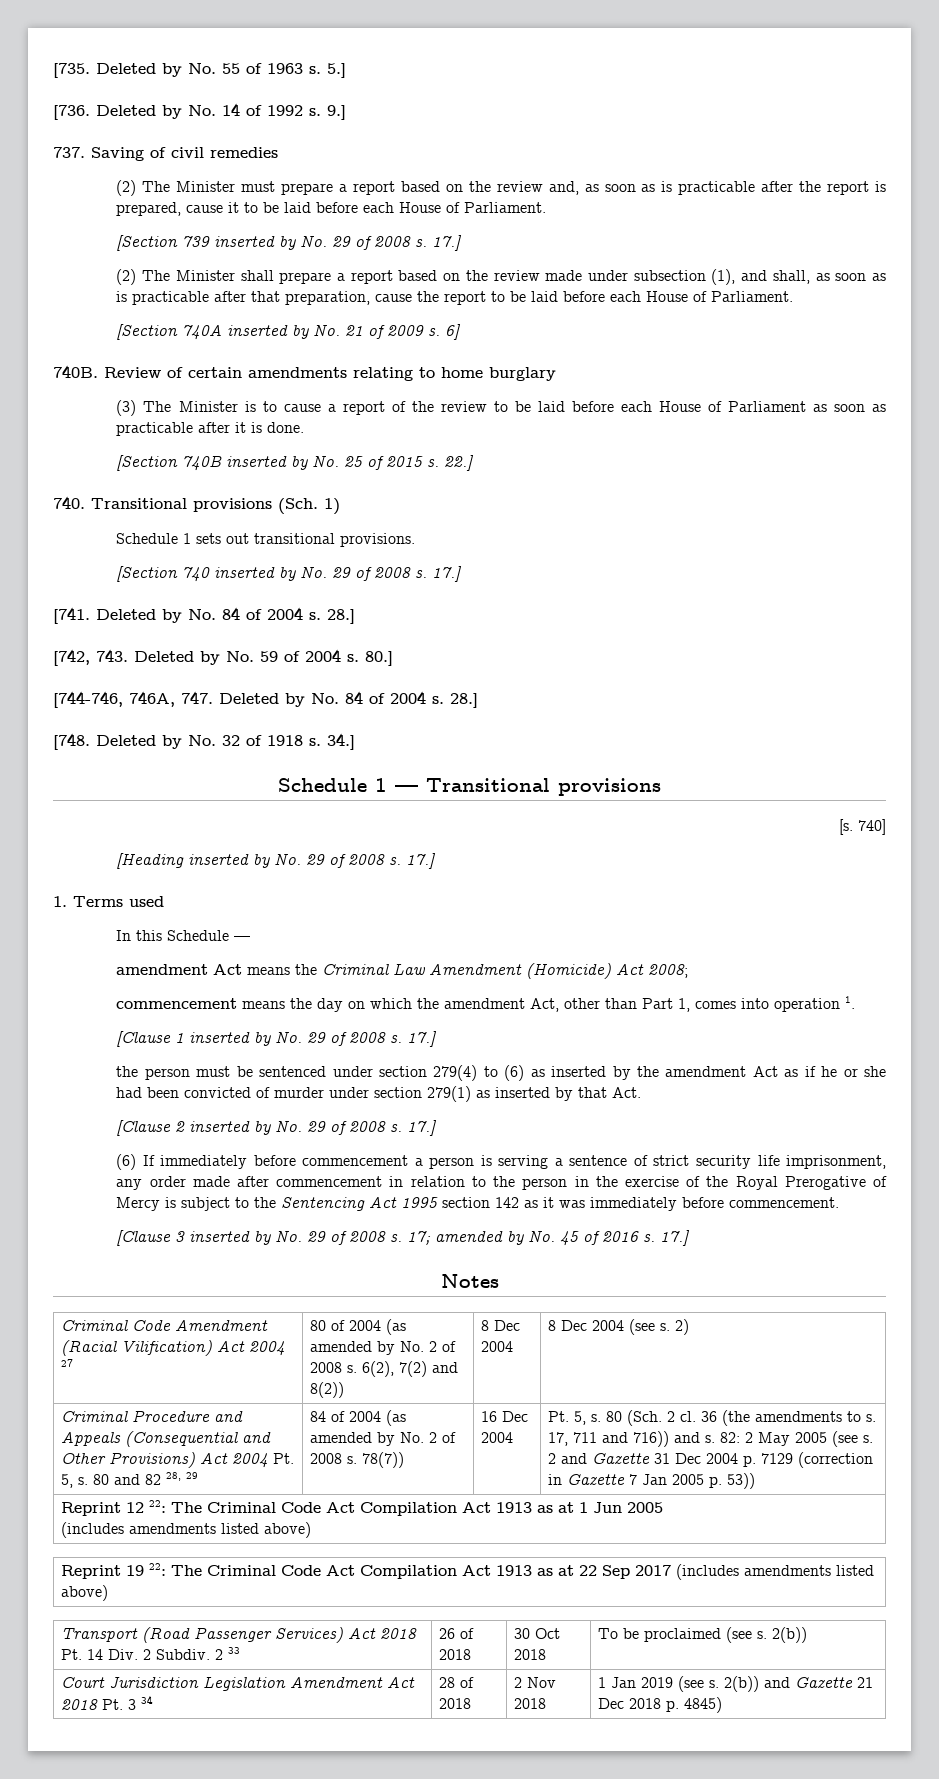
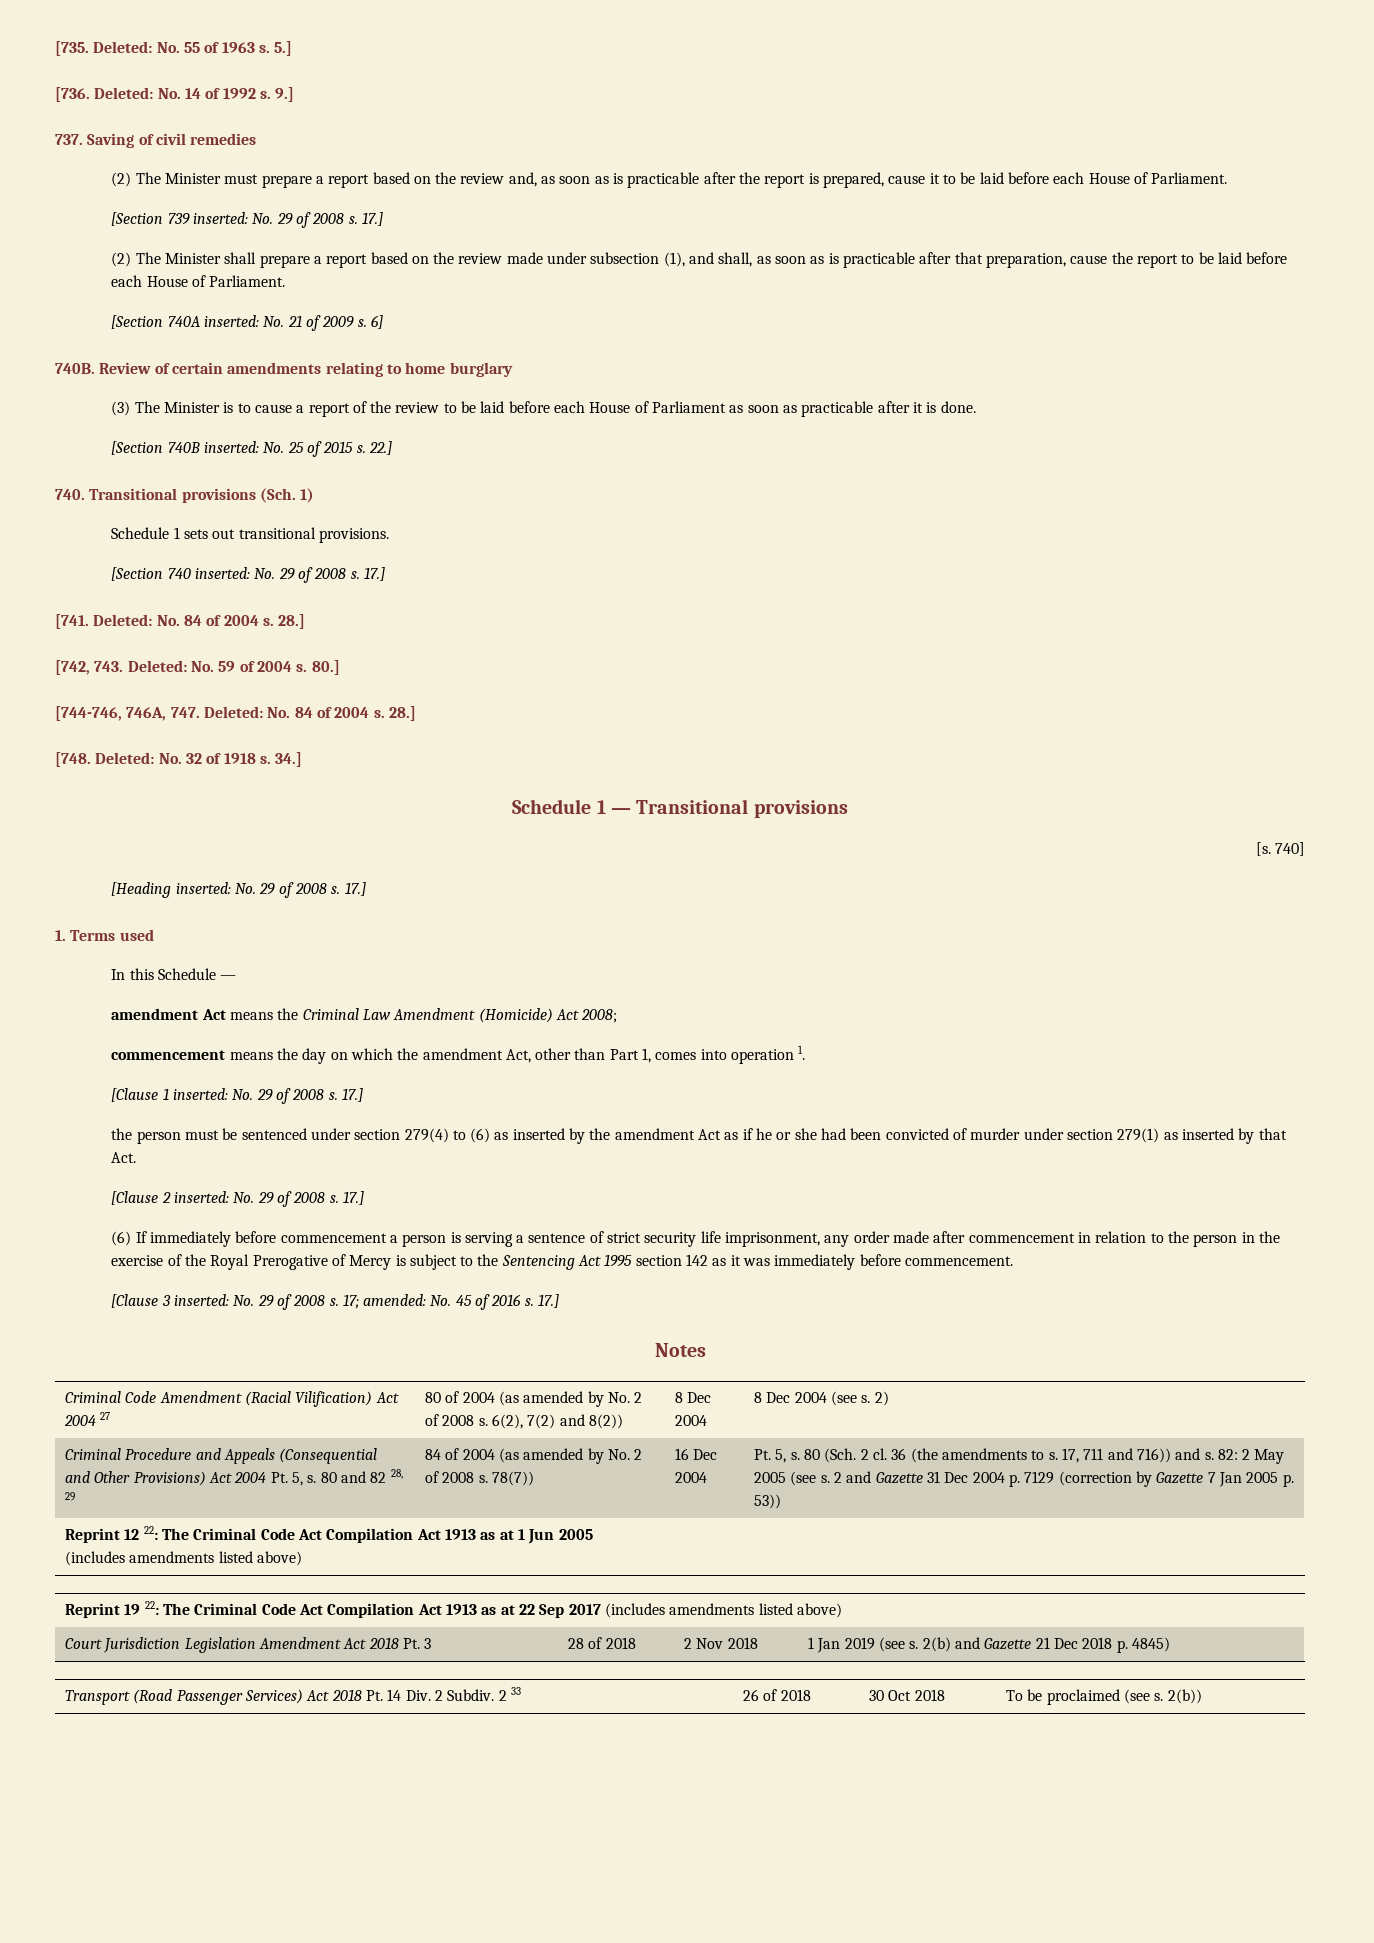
- [735. Deleted by No. 55 of 1963 s.
+ [735. Deleted: No. 55 of 1963 s.
- [736. Deleted by No. 14 of 1992 s.
+ [736. Deleted: No. 14 of 1992 s.
- [Section 739 inserted by No. 29 of 2008 s.
+ [Section 739 inserted: No. 29 of 2008 s.
- [Section 740A inserted by No. 21 of 2009 s.
+ [Section 740A inserted: No. 21 of 2009 s.
- [Section 740B inserted by No. 25 of 2015 s.
+ [Section 740B inserted: No. 25 of 2015 s.
- [Section 740 inserted by No. 29 of 2008 s.
+ [Section 740 inserted: No. 29 of 2008 s.
- [741. Deleted by No. 84 of 2004 s.
+ [741. Deleted: No. 84 of 2004 s.
- [742, 743. Deleted by No. 59 of 2004 s.
+ [742, 743. Deleted: No. 59 of 2004 s.
- [744-746, 746A, 747. Deleted by No. 84 of 2004 s.
+ [744-746, 746A, 747. Deleted: No. 84 of 2004 s.
- [748. Deleted by No. 32 of 1918 s.
+ [748. Deleted: No. 32 of 1918 s.
- [Heading inserted by No. 29 of 2008 s.
+ [Heading inserted: No. 29 of 2008 s.
- [Clause 1 inserted by No. 29 of 2008 s.
+ [Clause 1 inserted: No. 29 of 2008 s.
- [Clause 2 inserted by No. 29 of 2008 s.
+ [Clause 2 inserted: No. 29 of 2008 s.
- [Clause 3 inserted by No. 29 of 2008 s.
+ [Clause 3 inserted: No. 29 of 2008 s.
- 17; amended by No. 45 of 2016 s.
+ 17; amended: No. 45 of 2016 s.
- 2 and Gazette 31 Dec 2004 p. 7129 (correction in Gazette 7 Jan 2005 p. 53))
+ 2 and Gazette 31 Dec 2004 p. 7129 (correction by Gazette 7 Jan 2005 p. 53))
+ Court Jurisdiction Legislation Amendment Act 2018 Pt. 3 | 28 of 2018 | 2 Nov 2018 | 1 Jan 2019 (see s. 2(b) and Gazette 21 Dec 2018 p. 4845)
- Court Jurisdiction Legislation Amendment Act 2018 Pt. 3 34 | 28 of 2018 | 2 Nov 2018 | 1 Jan 2019 (see s. 2(b)) and Gazette 21 Dec 2018 p. 4845)

